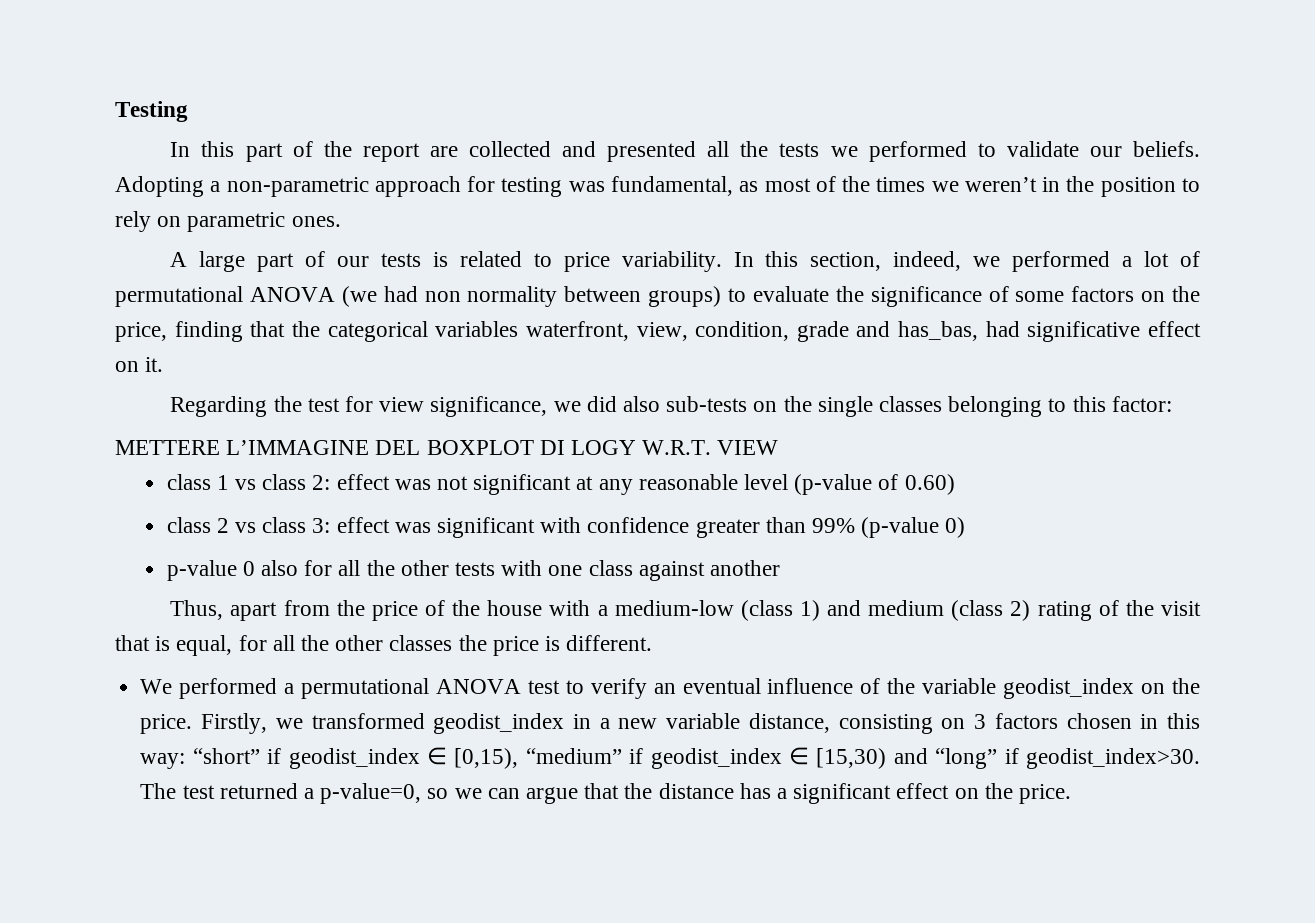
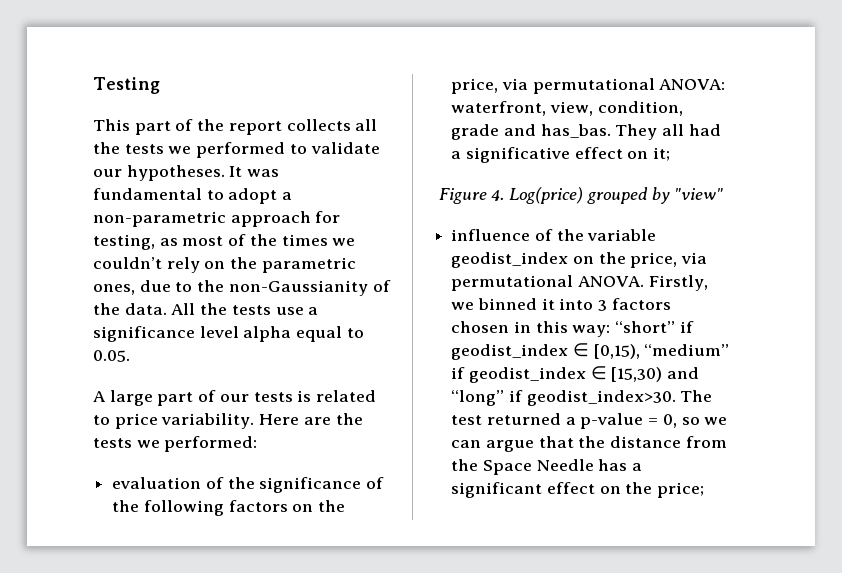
- In this part of the report are collected and presented all the tests we performed to validate our beliefs. Adopting a non-parametric approach for testing was fundamental, as most of the times we weren’t in the position to rely on parametric ones.
+ This part of the report collects all the tests we performed to validate our hypotheses. It was fundamental to adopt a non-parametric approach for testing, as most of the times we couldn’t rely on the parametric ones, due to the non-Gaussianity of the data. All the tests use a significance level alpha equal to 0.05.
- In this section, indeed, we performed a lot of permutational ANOVA (we had non normality between groups) to evaluate the significance of some factors on the price, finding that the categorical variables waterfront, view, condition, grade and has_bas, had significative effect on it.
- Regarding the test for view significance, we did also sub-tests on the single classes belonging to this factor:
- METTERE L’IMMAGINE DEL BOXPLOT DI LOGY W.R.T. VIEW
- class 1 vs class 2: effect was not significant at any reasonable level (p-value of 0.60)
- class 2 vs class 3: effect was significant with confidence greater than 99% (p-value 0)
- p-value 0 also for all the other tests with one class against another
- Thus, apart from the price of the house with a medium-low (class 1) and medium (class 2) rating of the visit that is equal, for all the other classes the price is different.
- We performed a permutational ANOVA test to verify an eventual influence of the variable geodist_index on the price. Firstly, we transformed geodist_index in a new variable distance, consisting on 3 factors chosen in this way: “short” if geodist_index ∈ [0,15), “medium” if geodist_index ∈ [15,30) and “long” if geodist_index>30.
+ Here are the tests we performed:
+ evaluation of the significance of the following factors on the price, via permutational ANOVA: waterfront, view, condition, grade and has_bas. They all had a significative effect on it;
+ Figure 4. Log(price) grouped by "view"
+ influence of the variable geodist_index on the price, via permutational ANOVA. Firstly, we binned it into 3 factors chosen in this way: “short” if geodist_index ∈ [0,15), “medium” if geodist_index ∈ [15,30) and “long” if geodist_index>30.
- The test returned a p-value=0, so we can argue that the distance has a significant effect on the price.
+ The test returned a p-value = 0, so we can argue that the distance from the Space Needle has a significant effect on the price;

